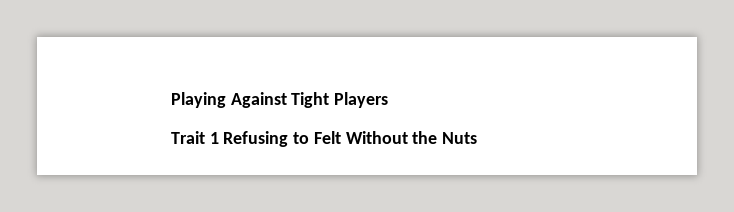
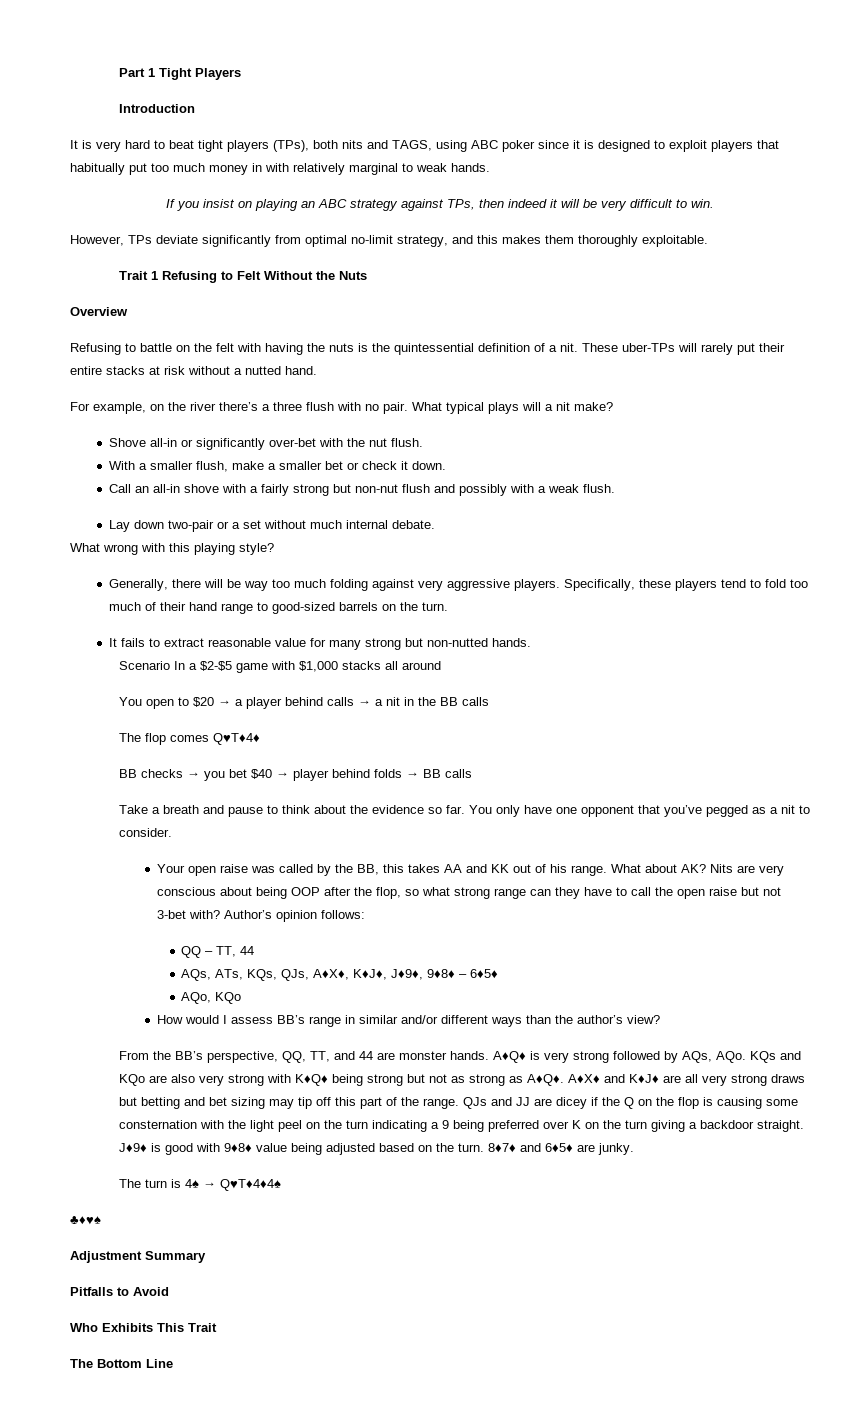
- Playing Against Tight Players
+ Part 1 Tight Players
+ Introduction
+ It is very hard to beat tight players (TPs), both nits and TAGS, using ABC poker since it is designed to exploit players that habitually put too much money in with relatively marginal to weak hands.
+ If you insist on playing an ABC strategy against TPs, then indeed it will be very difficult to win.
+ However, TPs deviate significantly from optimal no-limit strategy, and this makes them thoroughly exploitable.
+ Overview
+ Refusing to battle on the felt with having the nuts is the quintessential definition of a nit. These uber-TPs will rarely put their entire stacks at risk without a nutted hand.
+ For example, on the river there’s a three flush with no pair. What typical plays will a nit make?
+ Shove all-in or significantly over-bet with the nut flush.
+ With a smaller flush, make a smaller bet or check it down.
+ Call an all-in shove with a fairly strong but non-nut flush and possibly with a weak flush.
+ Lay down two-pair or a set without much internal debate.
+ What wrong with this playing style?
+ Generally, there will be way too much folding against very aggressive players. Specifically, these players tend to fold too much of their hand range to good-sized barrels on the turn.
+ It fails to extract reasonable value for many strong but non-nutted hands.
+ Scenario In a $2-$5 game with $1,000 stacks all around
+ You open to $20 → a player behind calls → a nit in the BB calls
+ The flop comes Q♥T♦4♦
+ BB checks → you bet $40 → player behind folds → BB calls
+ Take a breath and pause to think about the evidence so far. You only have one opponent that you’ve pegged as a nit to consider.
+ Your open raise was called by the BB, this takes AA and KK out of his range. What about AK? Nits are very conscious about being OOP after the flop, so what strong range can they have to call the open raise but not 3-bet with? Author’s opinion follows:
+ QQ – TT, 44
+ AQs, ATs, KQs, QJs, A♦X♦, K♦J♦, J♦9♦, 9♦8♦ – 6♦5♦
+ AQo, KQo
+ How would I assess BB’s range in similar and/or different ways than the author’s view?
+ From the BB’s perspective, QQ, TT, and 44 are monster hands. A♦Q♦ is very strong followed by AQs, AQo. KQs and KQo are also very strong with K♦Q♦ being strong but not as strong as A♦Q♦. A♦X♦ and K♦J♦ are all very strong draws but betting and bet sizing may tip off this part of the range. QJs and JJ are dicey if the Q on the flop is causing some consternation with the light peel on the turn indicating a 9 being preferred over K on the turn giving a backdoor straight. J♦9♦ is good with 9♦8♦ value being adjusted based on the turn. 8♦7♦ and 6♦5♦ are junky.
+ The turn is 4♠ → Q♥T♦4♦4♠
+ ♣♦♥♠
+ Adjustment Summary
+ Pitfalls to Avoid
+ Who Exhibits This Trait
+ The Bottom Line

